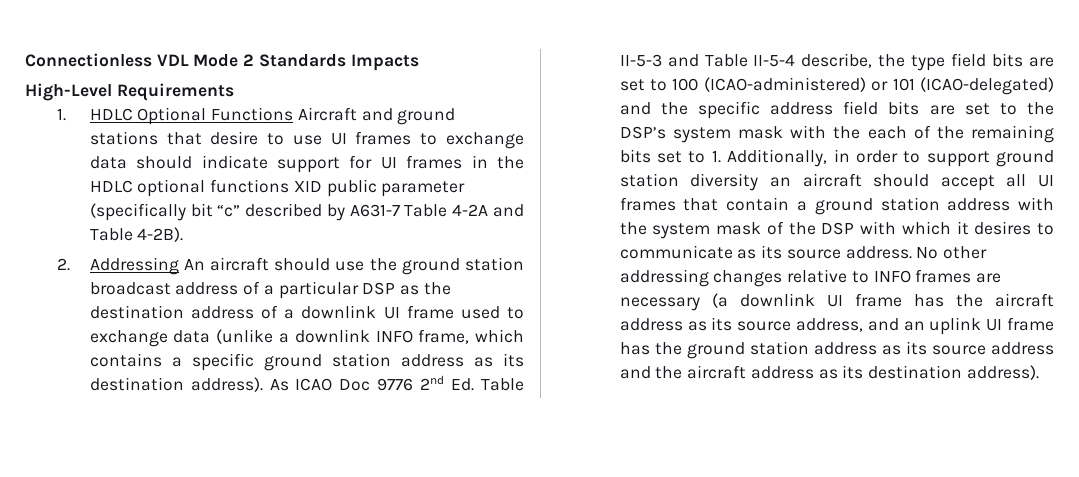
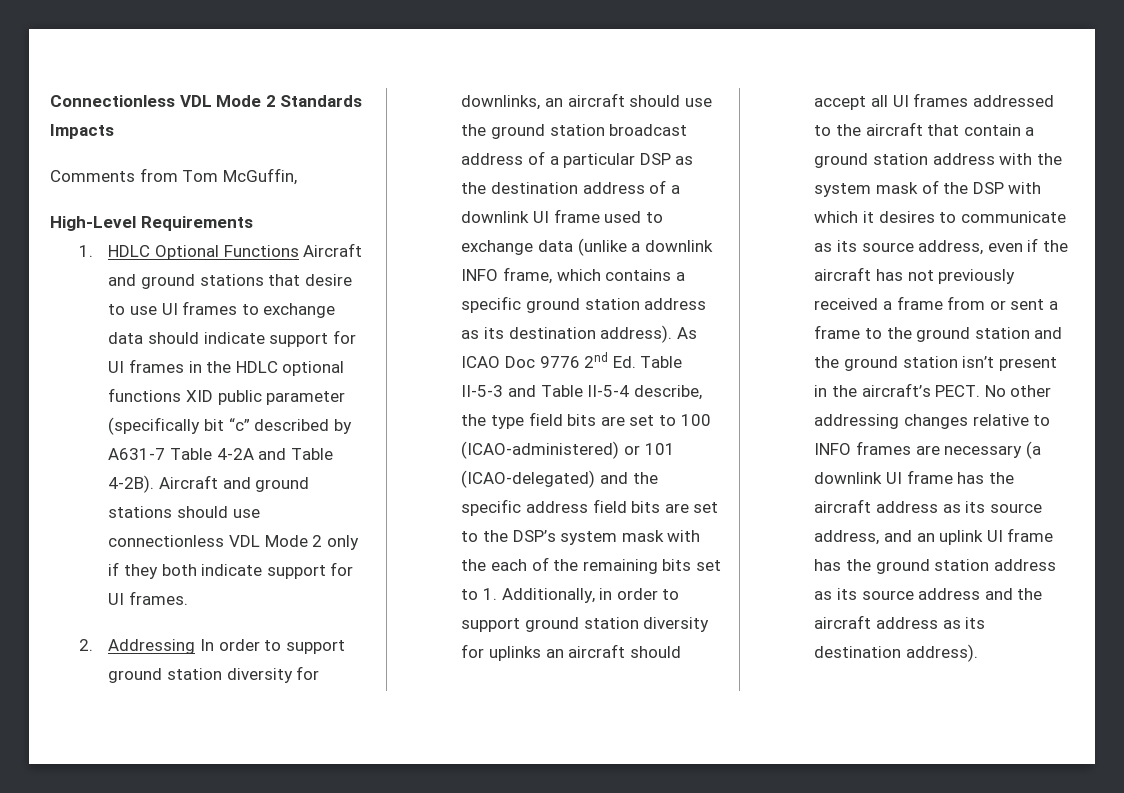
+ Comments from Tom McGuffin,
- 1. HDLC Optional Functions Aircraft and ground stations that desire to use UI frames to exchange data should indicate support for UI frames in the HDLC optional functions XID public parameter (specifically bit “c” described by A631-7 Table 4-2A and Table 4-2B).
- 2. Addressing An aircraft should use the ground station broadcast address of a particular DSP as the destination address of a downlink UI frame used to exchange data (unlike a downlink INFO frame, which contains a specific ground station address as its destination address).
+ 1. HDLC Optional Functions Aircraft and ground stations that desire to use UI frames to exchange data should indicate support for UI frames in the HDLC optional functions XID public parameter (specifically bit “c” described by A631-7 Table 4-2A and Table 4-2B). Aircraft and ground stations should use connectionless VDL Mode 2 only if they both indicate support for UI frames.
+ 2. Addressing In order to support ground station diversity for downlinks, an aircraft should use the ground station broadcast address of a particular DSP as the destination address of a downlink UI frame used to exchange data (unlike a downlink INFO frame, which contains a specific ground station address as its destination address).
- As ICAO Doc 9776 2nd Ed. Table II-5-3 and Table II-5-4 describe, the type field bits are set to 100 (ICAO-administered) or 101 (ICAO-delegated) and the specific address field bits are set to the DSP’s system mask with the each of the remaining bits set to 1. Additionally, in order to support ground station diversity an aircraft should accept all UI frames that contain a ground station address with the system mask of the DSP with which it desires to communicate as its source address.
+ As ICAO Doc 9776 2nd Ed. Table II-5-3 and Table II-5-4 describe, the type field bits are set to 100 (ICAO-administered) or 101 (ICAO-delegated) and the specific address field bits are set to the DSP’s system mask with the each of the remaining bits set to 1. Additionally, in order to support ground station diversity for uplinks an aircraft should accept all UI frames addressed to the aircraft that contain a ground station address with the system mask of the DSP with which it desires to communicate as its source address, even if the aircraft has not previously received a frame from or sent a frame to the ground station and the ground station isn’t present in the aircraft’s PECT.

